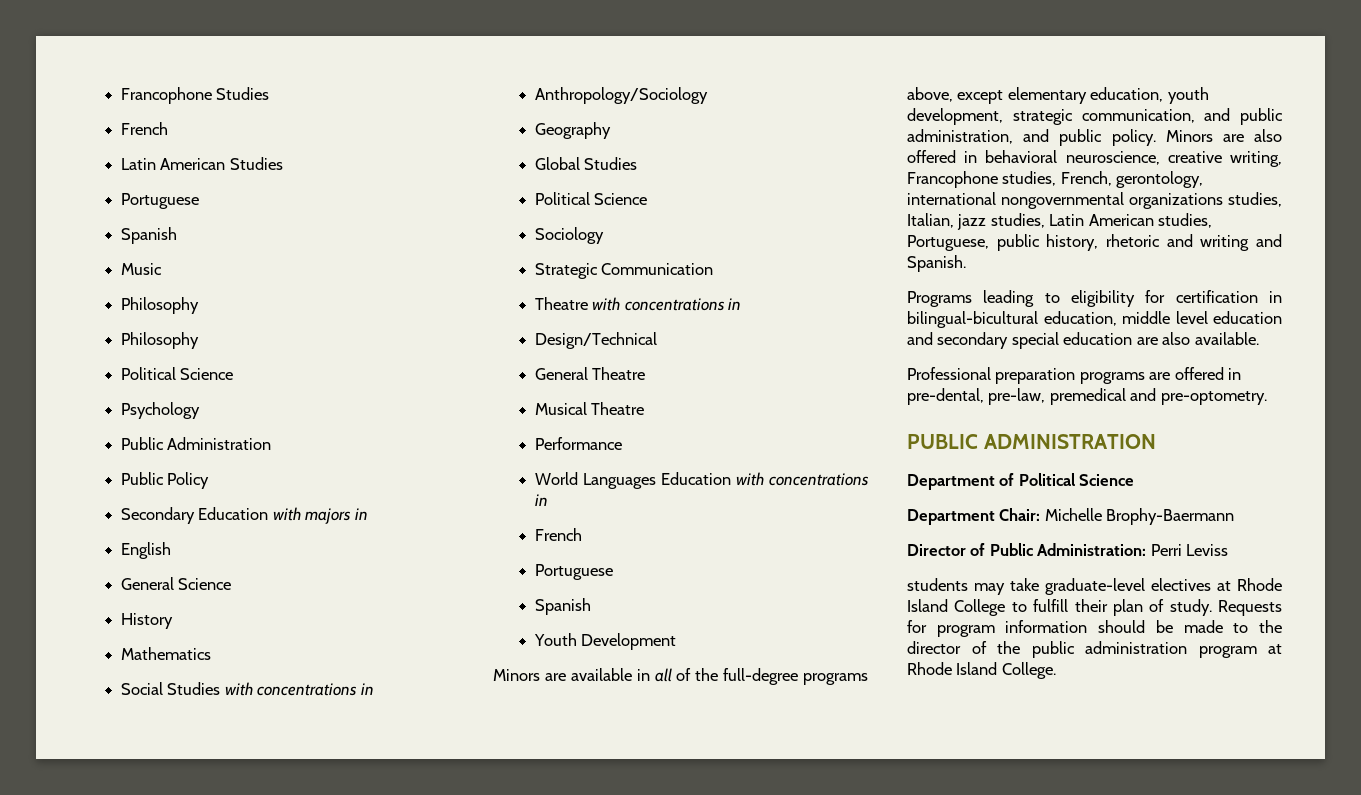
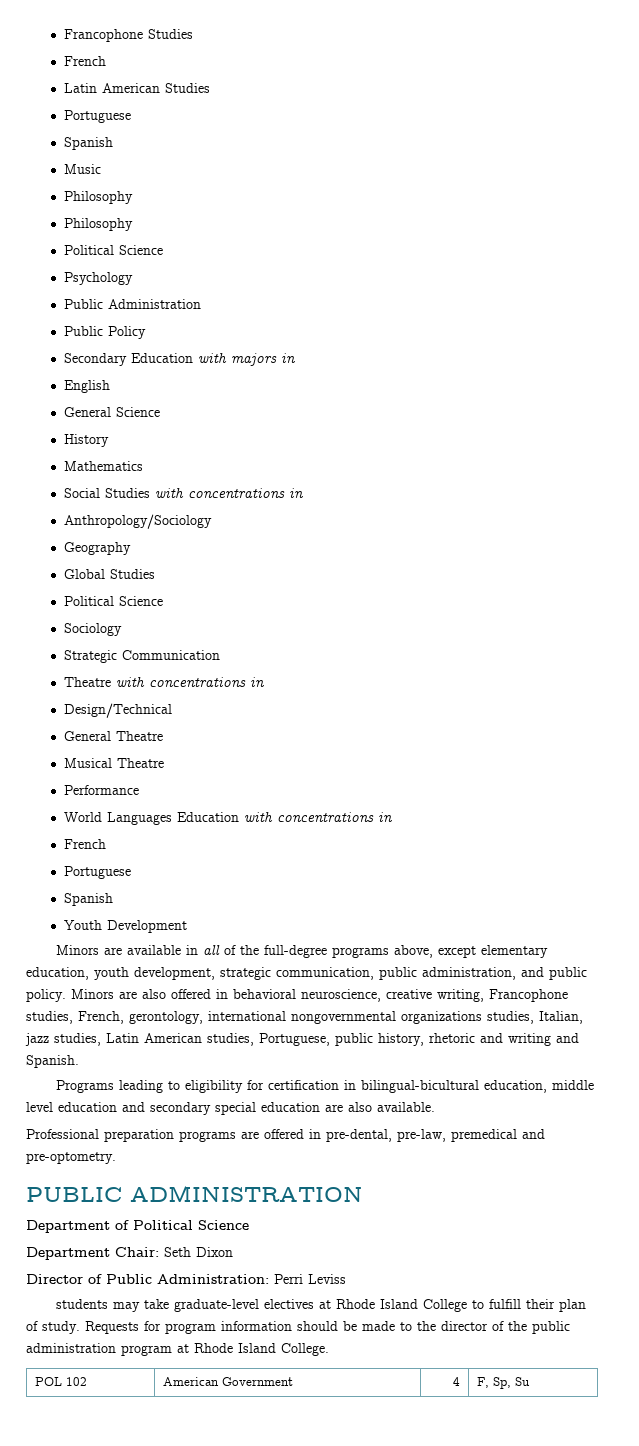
- Minors are available in all of the full-degree programs above, except elementary education, youth development, strategic communication, and public administration, and public policy.
+ Minors are available in all of the full-degree programs above, except elementary education, youth development, strategic communication, public administration, and public policy.
- Department Chair: Michelle Brophy-Baermann
+ Department Chair: Seth Dixon
+ POL 102 | American Government | 4 | F, Sp, Su

